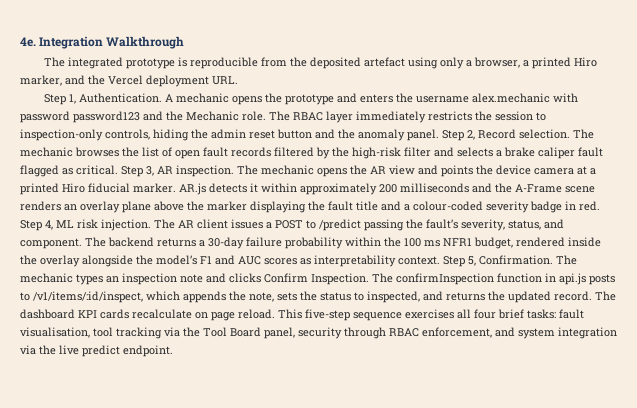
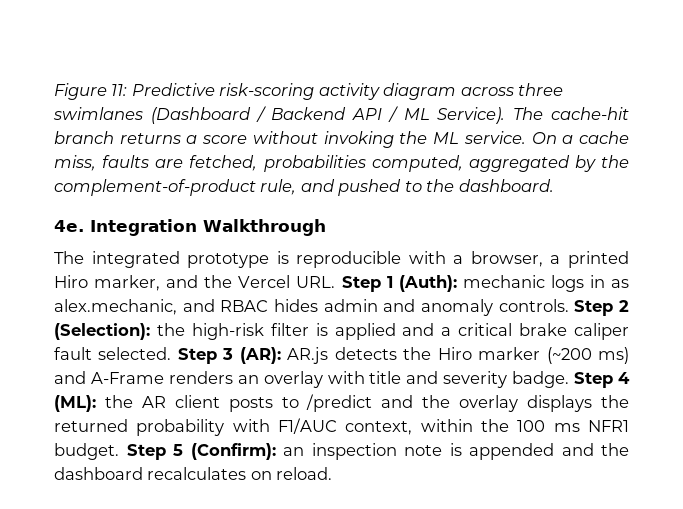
+ Figure 11: Predictive risk-scoring activity diagram across three swimlanes (Dashboard / Backend API / ML Service). The cache-hit branch returns a score without invoking the ML service. On a cache miss, faults are fetched, probabilities computed, aggregated by the complement-of-product rule, and pushed to the dashboard.
- The integrated prototype is reproducible from the deposited artefact using only a browser, a printed Hiro marker, and the Vercel deployment URL.
- Step 1, Authentication. A mechanic opens the prototype and enters the username alex.mechanic with password password123 and the Mechanic role. The RBAC layer immediately restricts the session to inspection-only controls, hiding the admin reset button and the anomaly panel. Step 2, Record selection. The mechanic browses the list of open fault records filtered by the high-risk filter and selects a brake caliper fault flagged as critical. Step 3, AR inspection. The mechanic opens the AR view and points the device camera at a printed Hiro fiducial marker. AR.js detects it within approximately 200 milliseconds and the A-Frame scene renders an overlay plane above the marker displaying the fault title and a colour-coded severity badge in red. Step 4, ML risk injection. The AR client issues a POST to /predict passing the fault’s severity, status, and component. The backend returns a 30-day failure probability within the 100 ms NFR1 budget, rendered inside the overlay alongside the model’s F1 and AUC scores as interpretability context. Step 5, Confirmation. The mechanic types an inspection note and clicks Confirm Inspection. The confirmInspection function in api.js posts to /v1/items/:id/inspect, which appends the note, sets the status to inspected, and returns the updated record. The dashboard KPI cards recalculate on page reload. This five-step sequence exercises all four brief tasks: fault visualisation, tool tracking via the Tool Board panel, security through RBAC enforcement, and system integration via the live predict endpoint.
+ The integrated prototype is reproducible with a browser, a printed Hiro marker, and the Vercel URL. Step 1 (Auth): mechanic logs in as alex.mechanic, and RBAC hides admin and anomaly controls. Step 2 (Selection): the high-risk filter is applied and a critical brake caliper fault selected. Step 3 (AR): AR.js detects the Hiro marker (~200 ms) and A-Frame renders an overlay with title and severity badge. Step 4 (ML): the AR client posts to /predict and the overlay displays the returned probability with F1/AUC context, within the 100 ms NFR1 budget. Step 5 (Confirm): an inspection note is appended and the dashboard recalculates on reload.

